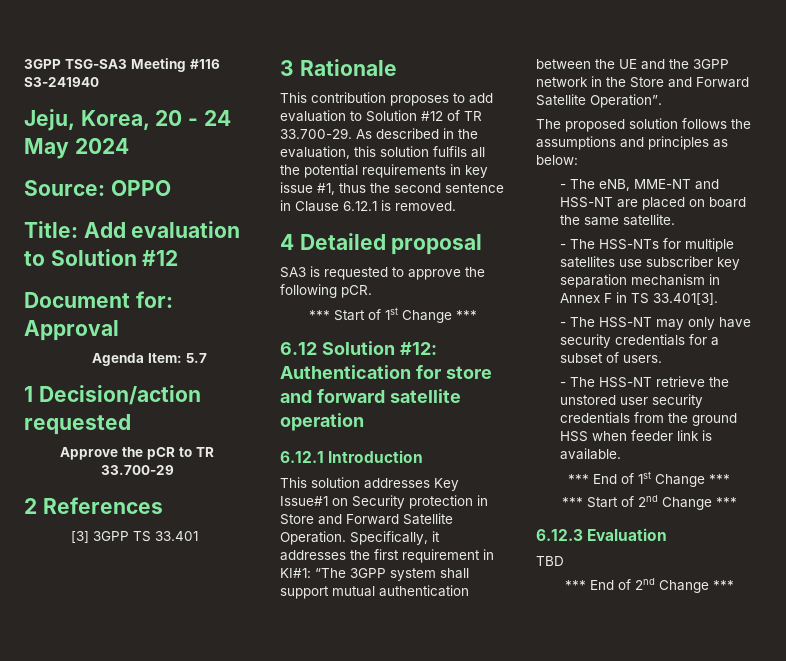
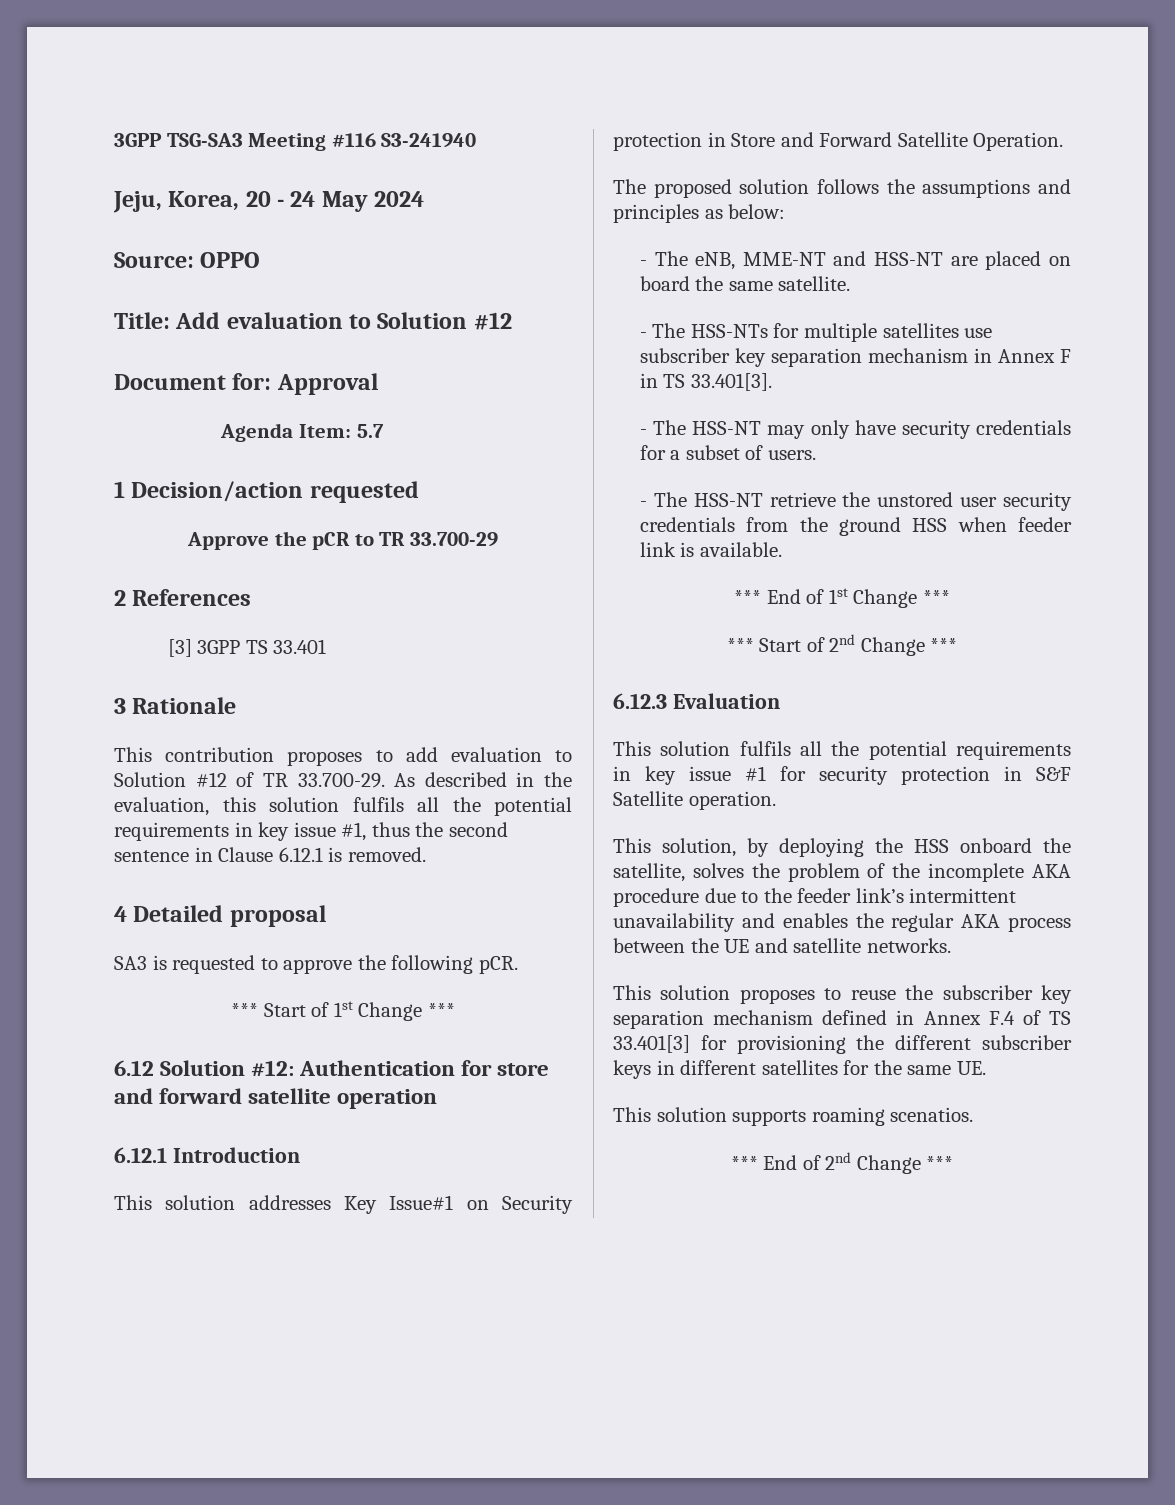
- Specifically, it addresses the first requirement in KI#1: “The 3GPP system shall support mutual authentication between the UE and the 3GPP network in the Store and Forward Satellite Operation”.
- TBD
+ This solution fulfils all the potential requirements in key issue #1 for security protection in S&F Satellite operation.
+ This solution, by deploying the HSS onboard the satellite, solves the problem of the incomplete AKA procedure due to the feeder link’s intermittent unavailability and enables the regular AKA process between the UE and satellite networks.
+ This solution proposes to reuse the subscriber key separation mechanism defined in Annex F.4 of TS 33.401[3] for provisioning the different subscriber keys in different satellites for the same UE.
+ This solution supports roaming scenatios.

